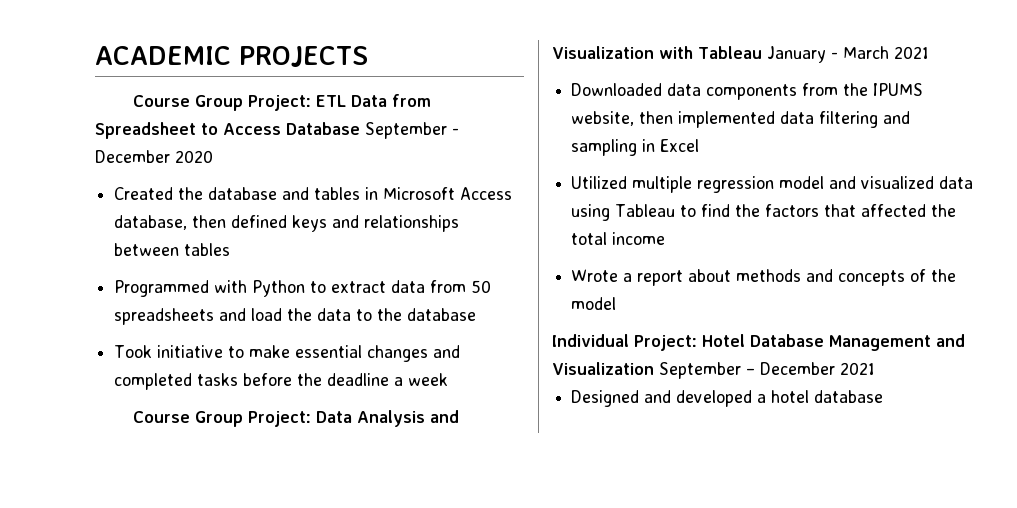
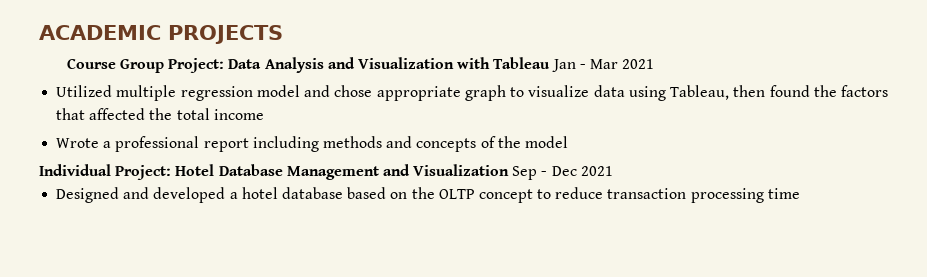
- Course Group Project: ETL Data from Spreadsheet to Access Database September - December 2020
- Created the database and tables in Microsoft Access database, then defined keys and relationships between tables
- Programmed with Python to extract data from 50 spreadsheets and load the data to the database
- Took initiative to make essential changes and completed tasks before the deadline a week
- Course Group Project: Data Analysis and Visualization with Tableau January - March 2021
- Downloaded data components from the IPUMS website, then implemented data filtering and sampling in Excel
+ Course Group Project: Data Analysis and Visualization with Tableau Jan - Mar 2021
- Utilized multiple regression model and visualized data using Tableau to find the factors that affected the total income
+ Utilized multiple regression model and chose appropriate graph to visualize data using Tableau, then found the factors that affected the total income
- Wrote a report about methods and concepts of the model
+ Wrote a professional report including methods and concepts of the model
- Individual Project: Hotel Database Management and Visualization September – December 2021
+ Individual Project: Hotel Database Management and Visualization Sep - Dec 2021
- Designed and developed a hotel database
+ Designed and developed a hotel database based on the OLTP concept to reduce transaction processing time

